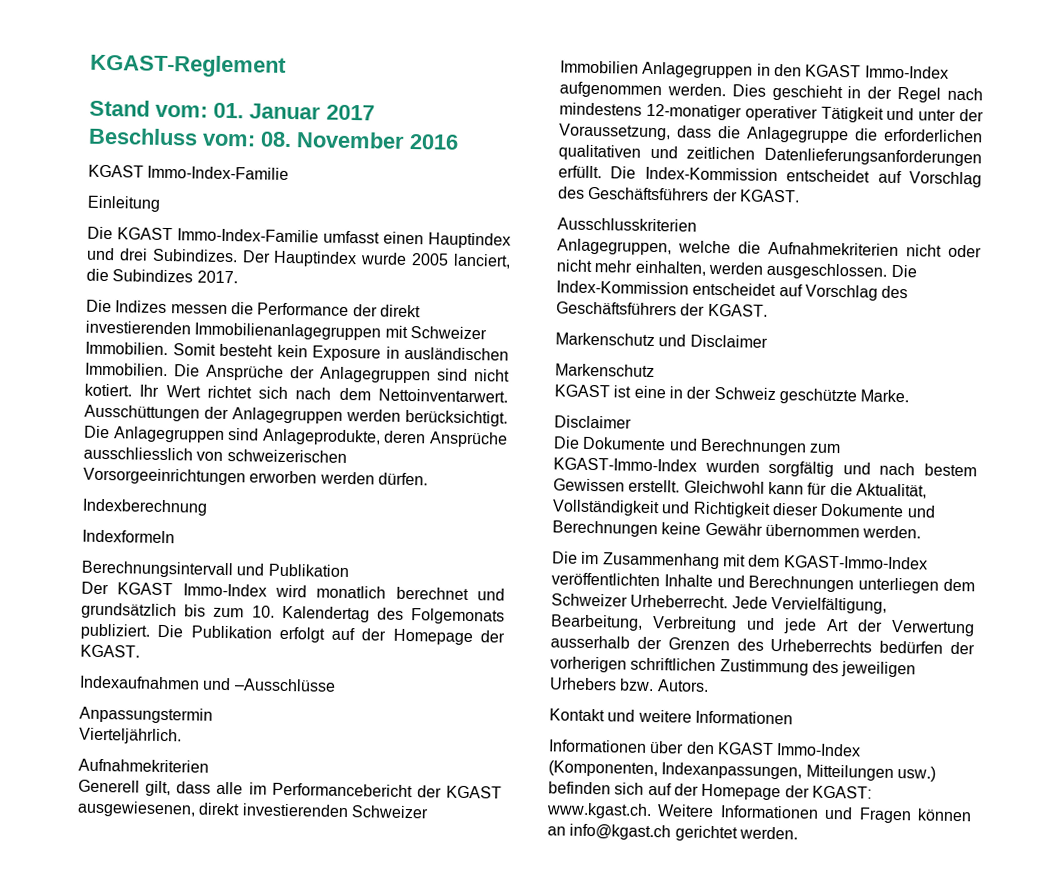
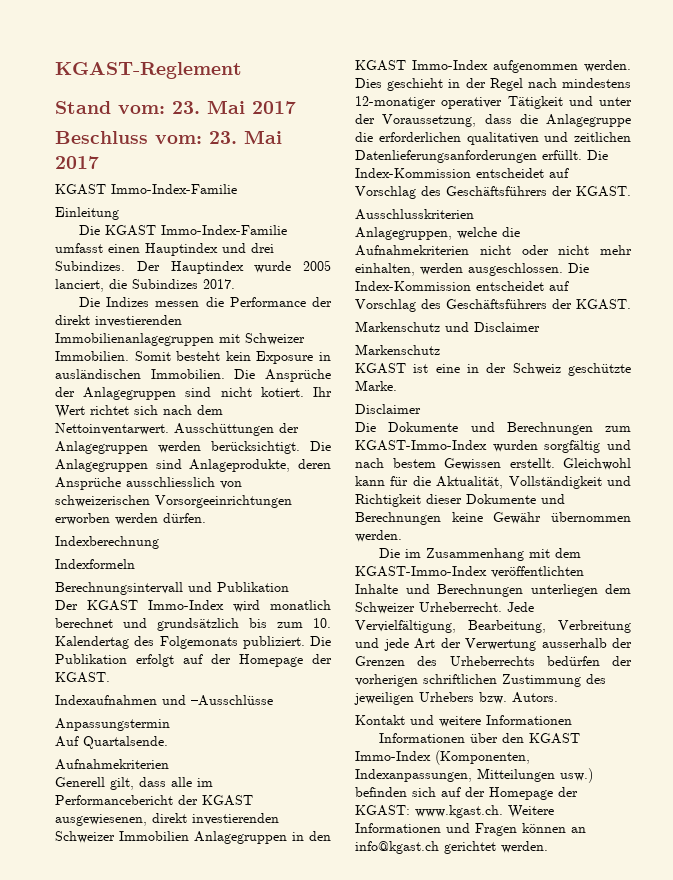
- Stand vom: 01. Januar 2017
+ Stand vom: 23. Mai 2017
- Beschluss vom: 08. November 2016
+ Beschluss vom: 23. Mai 2017
- Vierteljährlich.
+ Auf Quartalsende.

